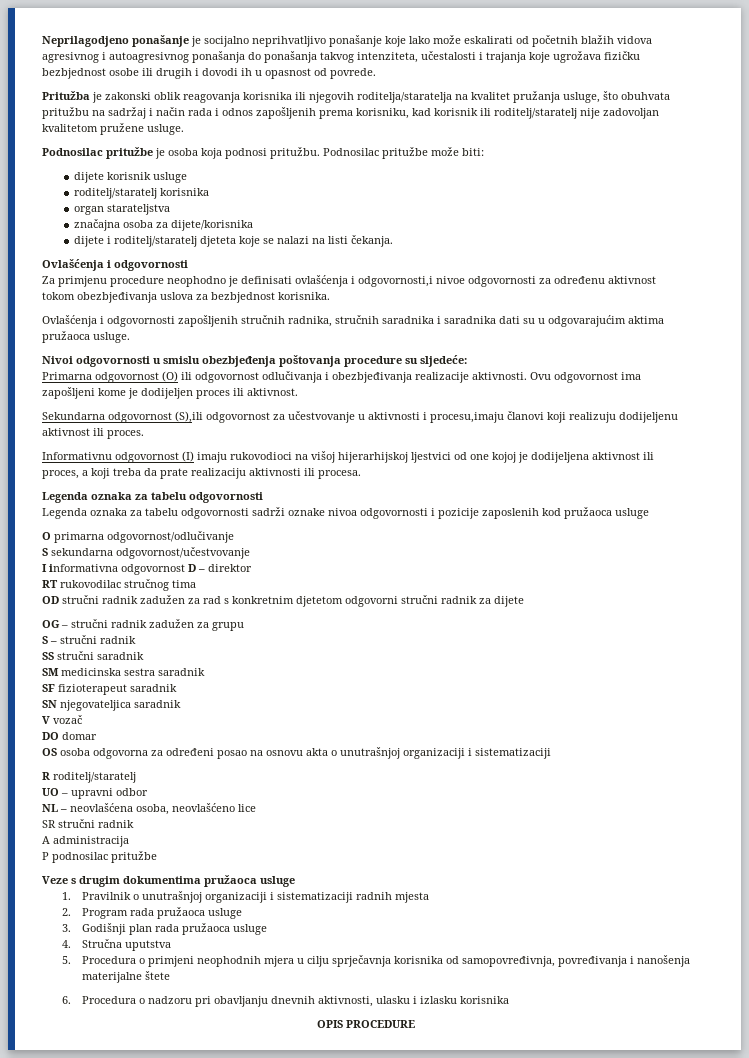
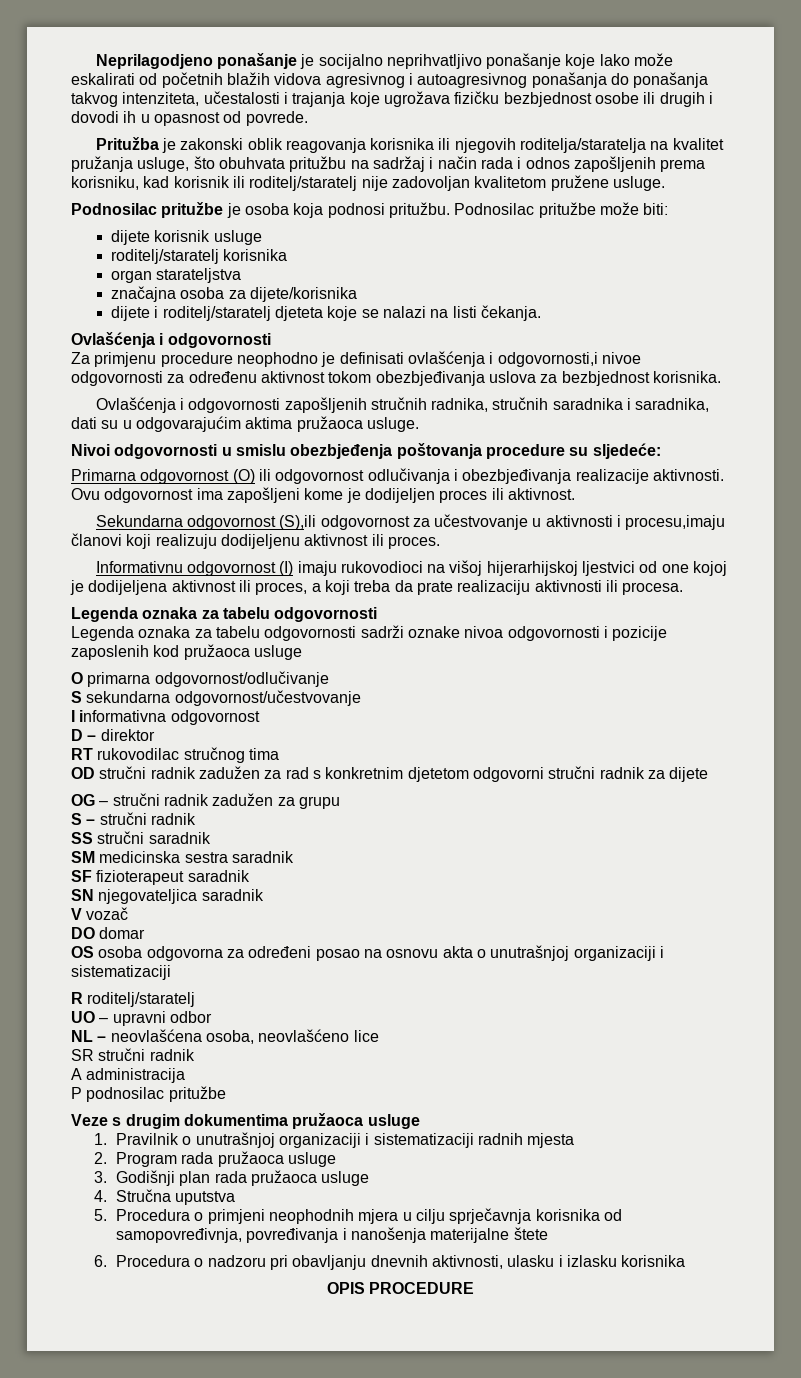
- Ovlašćenja i odgovornosti zapošljenih stručnih radnika, stručnih saradnika i saradnika dati su u odgovarajućim aktima pružaoca usluge.
+ Ovlašćenja i odgovornosti zapošljenih stručnih radnika, stručnih saradnika i saradnika, dati su u odgovarajućim aktima pružaoca usluge.
- I informativna odgovornost D – direktor
+ I informativna odgovornost
+ D – direktor

